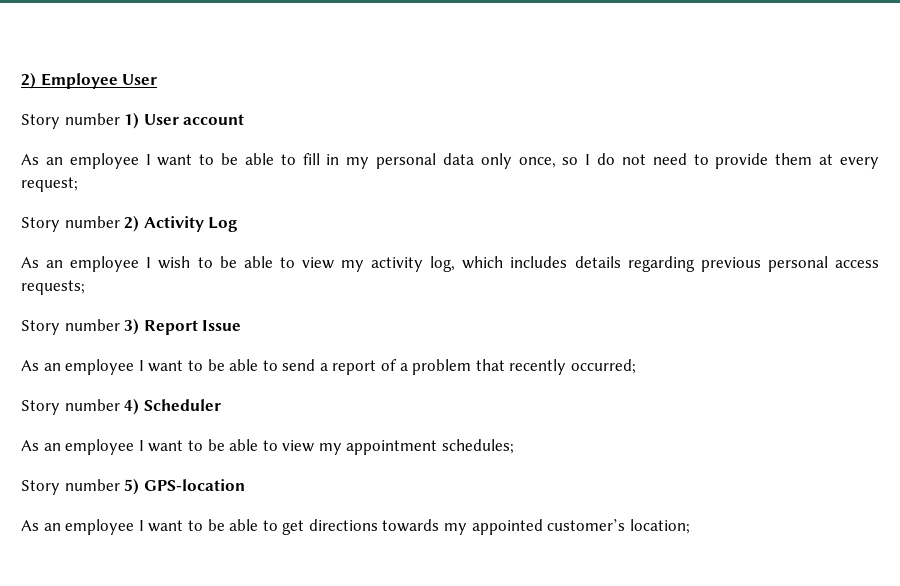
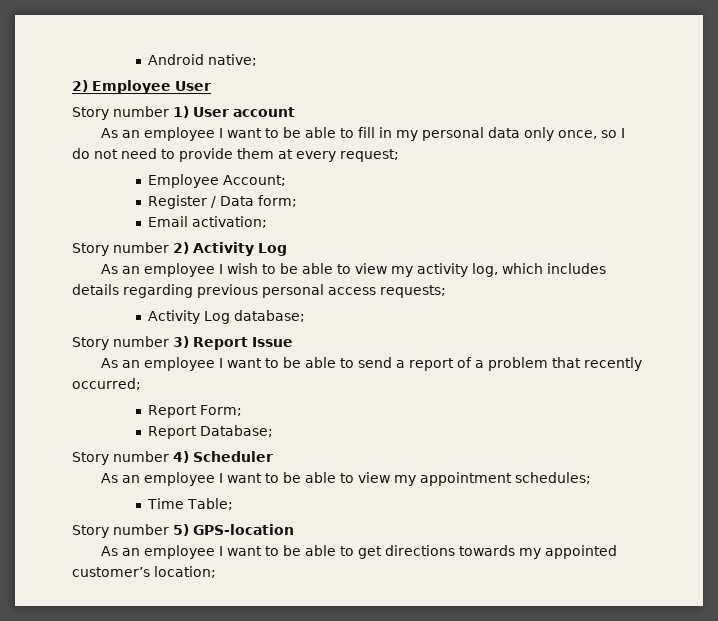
+ Android native;
+ Employee Account;
+ Register / Data form;
+ Email activation;
+ Activity Log database;
+ Report Form;
+ Report Database;
+ Time Table;

